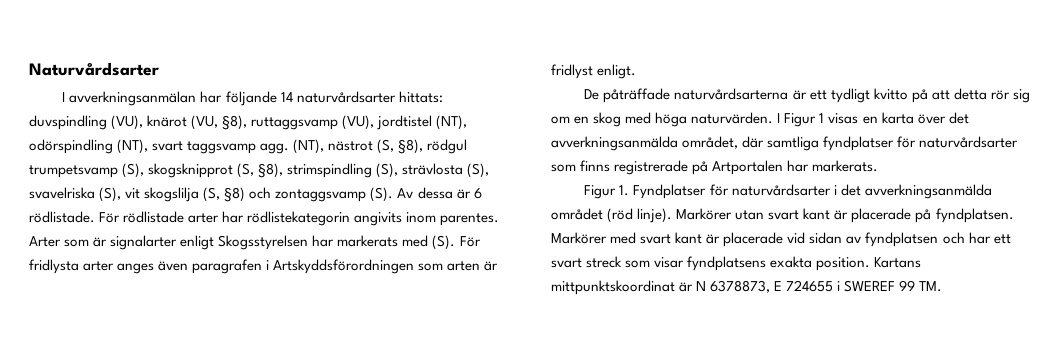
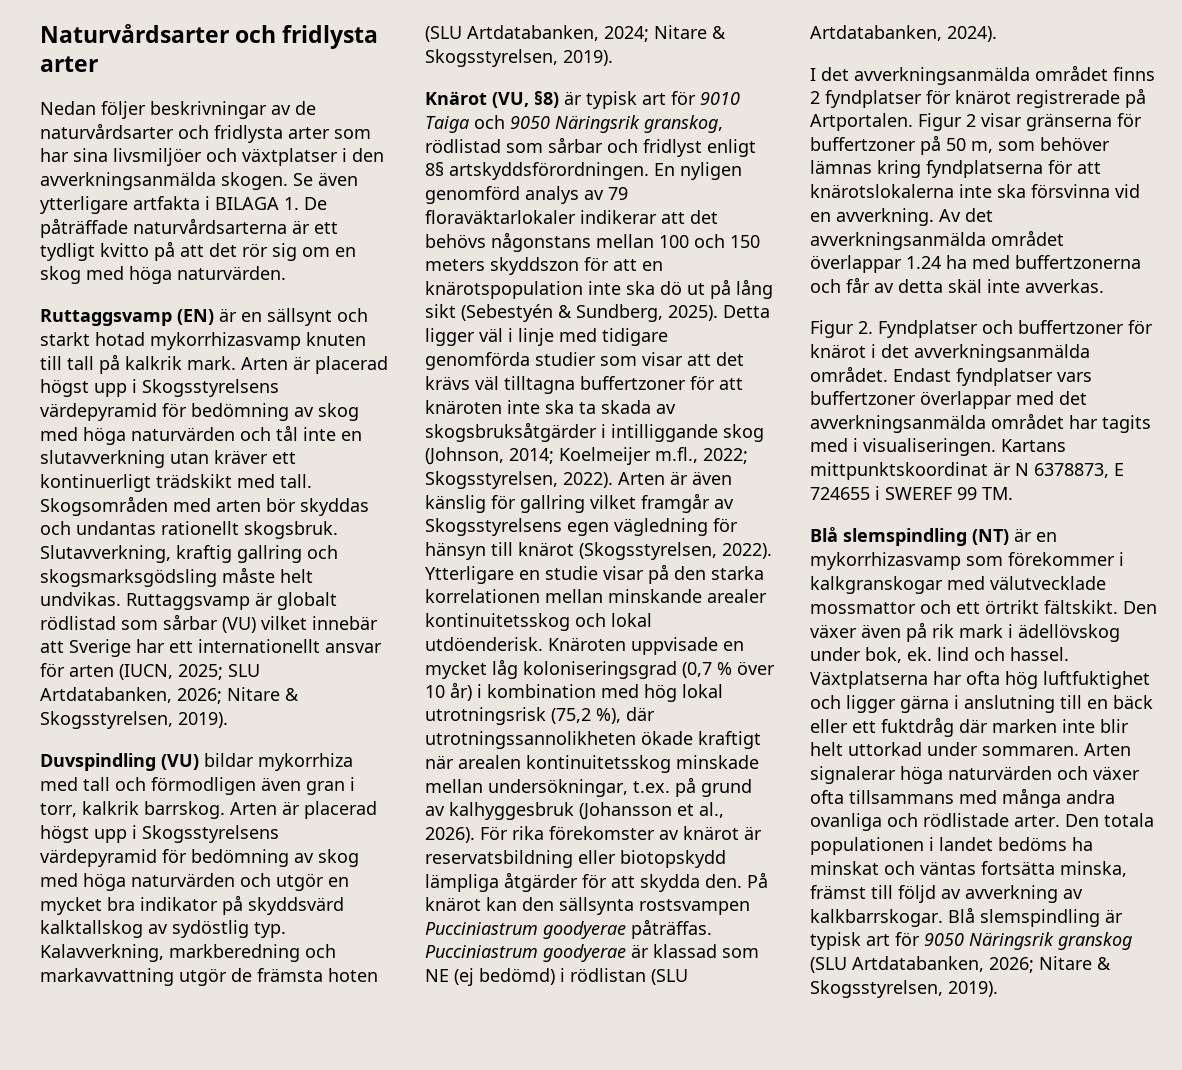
- Naturvårdsarter
- I avverkningsanmälan har följande 14 naturvårdsarter hittats: duvspindling (VU), knärot (VU, §8), ruttaggsvamp (VU), jordtistel (NT), odörspindling (NT), svart taggsvamp agg. (NT), nästrot (S, §8), rödgul trumpetsvamp (S), skogsknipprot (S, §8), strimspindling (S), strävlosta (S), svavelriska (S), vit skogslilja (S, §8) och zontaggsvamp (S). Av dessa är 6 rödlistade. För rödlistade arter har rödlistekategorin angivits inom parentes. Arter som är signalarter enligt Skogsstyrelsen har markerats med (S). För fridlysta arter anges även paragrafen i Artskyddsförordningen som arten är fridlyst enligt.
- De påträffade naturvårdsarterna är ett tydligt kvitto på att detta rör sig om en skog med höga naturvärden. I Figur 1 visas en karta över det avverkningsanmälda området, där samtliga fyndplatser för naturvårdsarter som finns registrerade på Artportalen har markerats.
- Figur 1. Fyndplatser för naturvårdsarter i det avverkningsanmälda området (röd linje). Markörer utan svart kant är placerade på fyndplatsen. Markörer med svart kant är placerade vid sidan av fyndplatsen och har ett svart streck som visar fyndplatsens exakta position.
+ Naturvårdsarter och fridlysta arter
+ Nedan följer beskrivningar av de naturvårdsarter och fridlysta arter som har sina livsmiljöer och växtplatser i den avverkningsanmälda skogen. Se även ytterligare artfakta i BILAGA 1. De påträffade naturvårdsarterna är ett tydligt kvitto på att det rör sig om en skog med höga naturvärden.
+ Ruttaggsvamp (EN) är en sällsynt och starkt hotad mykorrhizasvamp knuten till tall på kalkrik mark. Arten är placerad högst upp i Skogsstyrelsens värdepyramid för bedömning av skog med höga naturvärden och tål inte en slutavverkning utan kräver ett kontinuerligt trädskikt med tall. Skogsområden med arten bör skyddas och undantas rationellt skogsbruk. Slutavverkning, kraftig gallring och skogsmarksgödsling måste helt undvikas. Ruttaggsvamp är globalt rödlistad som sårbar (VU) vilket innebär att Sverige har ett internationellt ansvar för arten (IUCN, 2025; SLU Artdatabanken, 2026; Nitare & Skogsstyrelsen, 2019).
+ Duvspindling (VU) bildar mykorrhiza med tall och förmodligen även gran i torr, kalkrik barrskog. Arten är placerad högst upp i Skogsstyrelsens värdepyramid för bedömning av skog med höga naturvärden och utgör en mycket bra indikator på skyddsvärd kalktallskog av sydöstlig typ. Kalavverkning, markberedning och markavvattning utgör de främsta hoten (SLU Artdatabanken, 2024; Nitare & Skogsstyrelsen, 2019).
+ Knärot (VU, §8) är typisk art för 9010 Taiga och 9050 Näringsrik granskog, rödlistad som sårbar och fridlyst enligt 8§ artskyddsförordningen. En nyligen genomförd analys av 79 floraväktarlokaler indikerar att det behövs någonstans mellan 100 och 150 meters skyddszon för att en knärotspopulation inte ska dö ut på lång sikt (Sebestyén & Sundberg, 2025). Detta ligger väl i linje med tidigare genomförda studier som visar att det krävs väl tilltagna buffertzoner för att knäroten inte ska ta skada av skogsbruksåtgärder i intilliggande skog (Johnson, 2014; Koelmeijer m.fl., 2022; Skogsstyrelsen, 2022). Arten är även känslig för gallring vilket framgår av Skogsstyrelsens egen vägledning för hänsyn till knärot (Skogsstyrelsen, 2022). Ytterligare en studie visar på den starka korrelationen mellan minskande arealer kontinuitetsskog och lokal utdöenderisk. Knäroten uppvisade en mycket låg koloniseringsgrad (0,7 % över 10 år) i kombination med hög lokal utrotningsrisk (75,2 %), där utrotningssannolikheten ökade kraftigt när arealen kontinuitetsskog minskade mellan undersökningar, t.ex. på grund av kalhyggesbruk (Johansson et al., 2026). För rika förekomster av knärot är reservatsbildning eller biotopskydd lämpliga åtgärder för att skydda den. På knärot kan den sällsynta rostsvampen Pucciniastrum goodyerae påträffas. Pucciniastrum goodyerae är klassad som NE (ej bedömd) i rödlistan (SLU Artdatabanken, 2024).
+ I det avverkningsanmälda området finns 2 fyndplatser för knärot registrerade på Artportalen. Figur 2 visar gränserna för buffertzoner på 50 m, som behöver lämnas kring fyndplatserna för att knärotslokalerna inte ska försvinna vid en avverkning. Av det avverkningsanmälda området överlappar 1.24 ha med buffertzonerna och får av detta skäl inte avverkas.
+ Figur 2. Fyndplatser och buffertzoner för knärot i det avverkningsanmälda området. Endast fyndplatser vars buffertzoner överlappar med det avverkningsanmälda området har tagits med i visualiseringen.
+ Blå slemspindling (NT) är en mykorrhizasvamp som förekommer i kalkgranskogar med välutvecklade mossmattor och ett örtrikt fältskikt. Den växer även på rik mark i ädellövskog under bok, ek. lind och hassel. Växtplatserna har ofta hög luftfuktighet och ligger gärna i anslutning till en bäck eller ett fuktdråg där marken inte blir helt uttorkad under sommaren. Arten signalerar höga naturvärden och växer ofta tillsammans med många andra ovanliga och rödlistade arter. Den totala populationen i landet bedöms ha minskat och väntas fortsätta minska, främst till följd av avverkning av kalkbarrskogar. Blå slemspindling är typisk art för 9050 Näringsrik granskog (SLU Artdatabanken, 2026; Nitare & Skogsstyrelsen, 2019).

